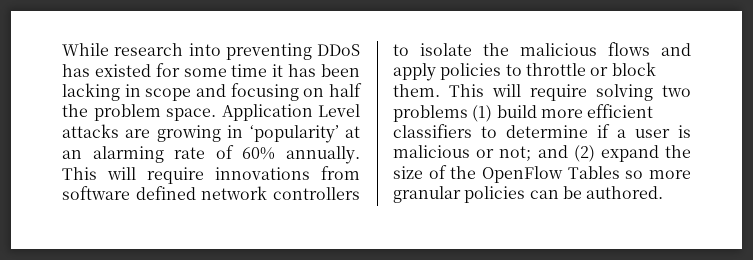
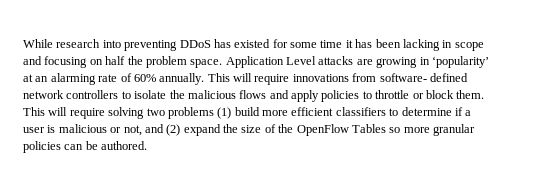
- This will require innovations from software defined network controllers to isolate the malicious flows and apply policies to throttle or block them.
+ This will require innovations from software- defined network controllers to isolate the malicious flows and apply policies to throttle or block them.
- This will require solving two problems (1) build more efficient classifiers to determine if a user is malicious or not; and (2) expand the size of the OpenFlow Tables so more granular policies can be authored.
+ This will require solving two problems (1) build more efficient classifiers to determine if a user is malicious or not, and (2) expand the size of the OpenFlow Tables so more granular policies can be authored.

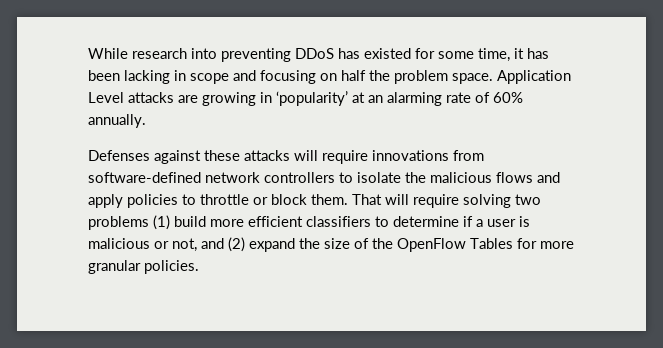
- While research into preventing DDoS has existed for some time it has been lacking in scope and focusing on half the problem space.
+ While research into preventing DDoS has existed for some time, it has been lacking in scope and focusing on half the problem space.
- Application Level attacks are growing in ‘popularity’ at an alarming rate of 60% annually. This will require innovations from software- defined network controllers to isolate the malicious flows and apply policies to throttle or block them.
+ Application Level attacks are growing in ‘popularity’ at an alarming rate of 60% annually.
+ Defenses against these attacks will require innovations from software-defined network controllers to isolate the malicious flows and apply policies to throttle or block them.
- This will require solving two problems (1) build more efficient classifiers to determine if a user is malicious or not, and (2) expand the size of the OpenFlow Tables so more granular policies can be authored.
+ That will require solving two problems (1) build more efficient classifiers to determine if a user is malicious or not, and (2) expand the size of the OpenFlow Tables for more granular policies.

